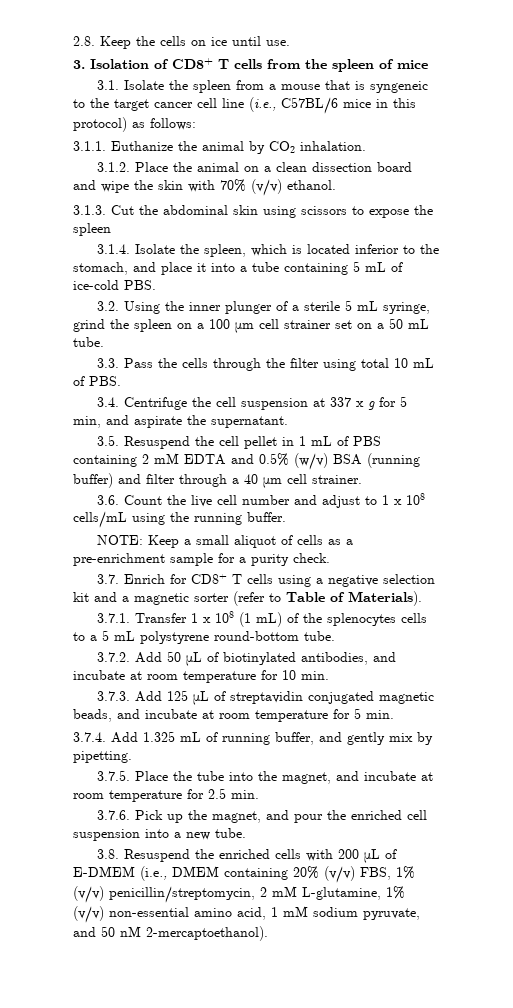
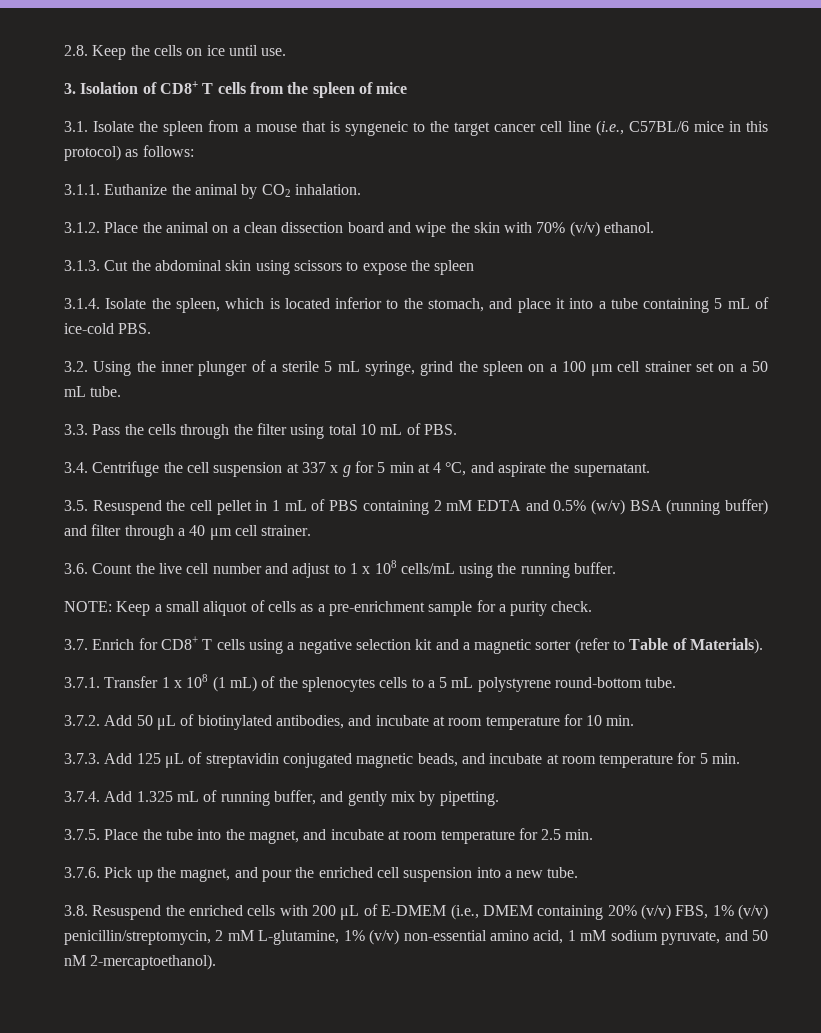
- 3.4. Centrifuge the cell suspension at 337 x g for 5 min, and aspirate the supernatant.
+ 3.4. Centrifuge the cell suspension at 337 x g for 5 min at 4 °C, and aspirate the supernatant.

